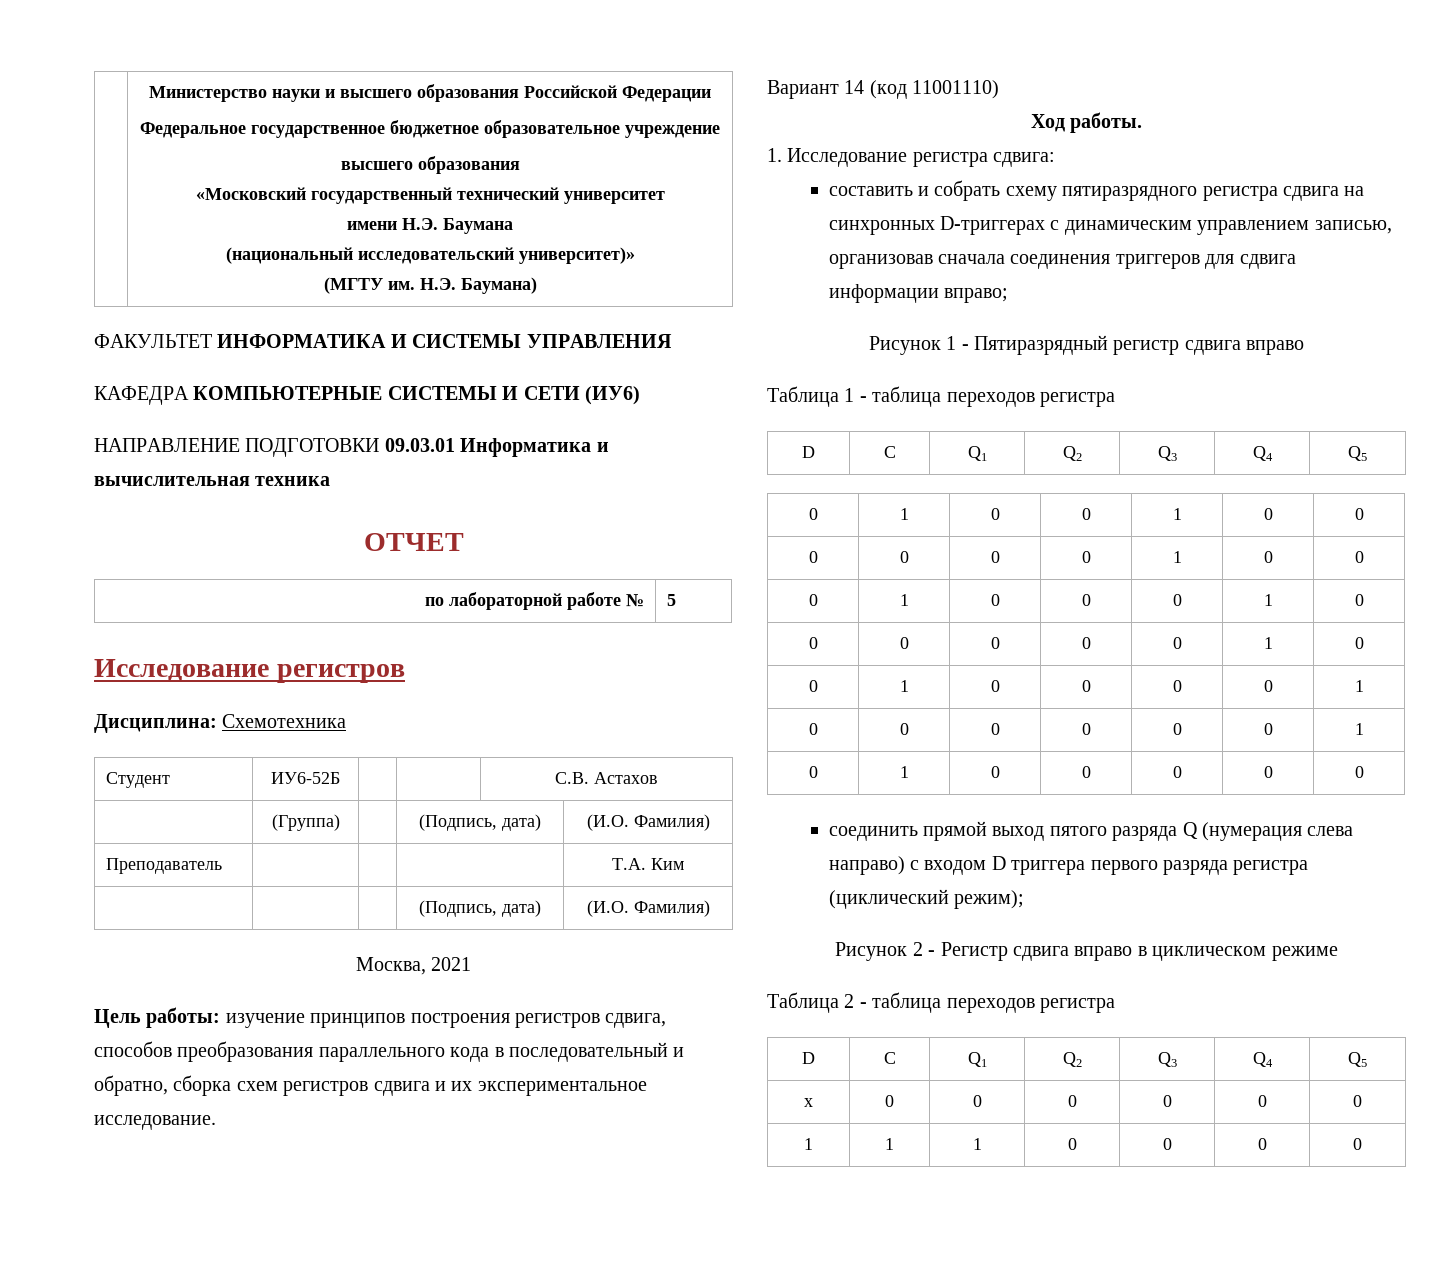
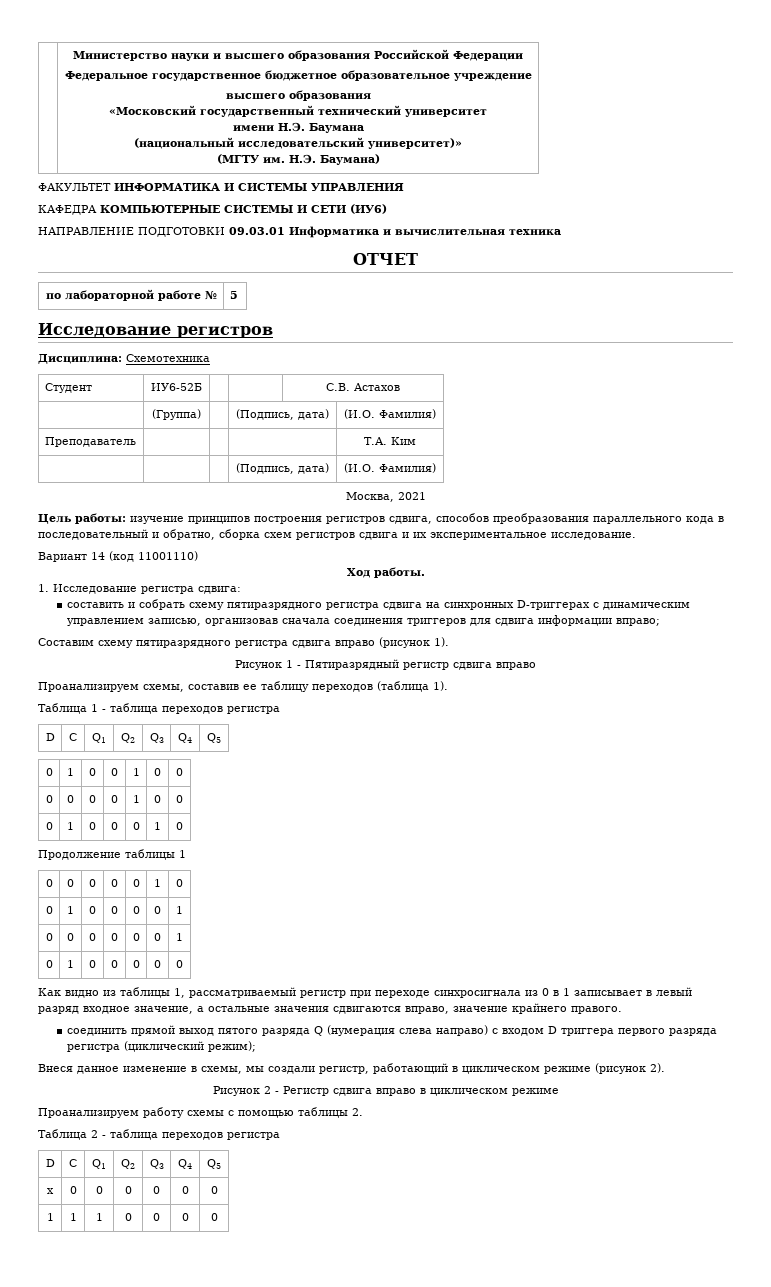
+ Составим схему пятиразрядного регистра сдвига вправо (рисунок 1).
+ Проанализируем схемы, составив ее таблицу переходов (таблица 1).
+ Продолжение таблицы 1
+ Как видно из таблицы 1, рассматриваемый регистр при переходе синхросигнала из 0 в 1 записывает в левый разряд входное значение, а остальные значения сдвигаются вправо, значение крайнего правого.
+ Внеся данное изменение в схемы, мы создали регистр, работающий в циклическом режиме (рисунок 2).
+ Проанализируем работу схемы с помощью таблицы 2.

